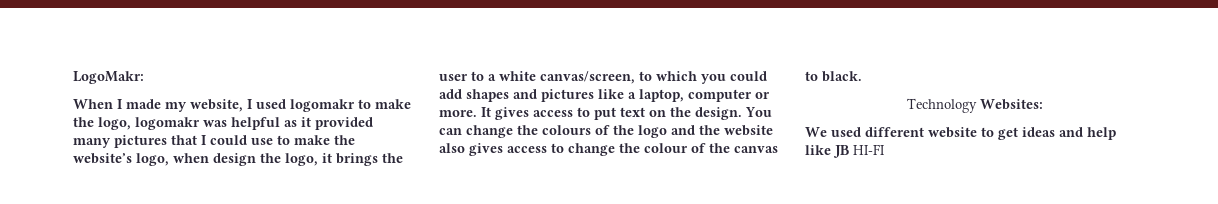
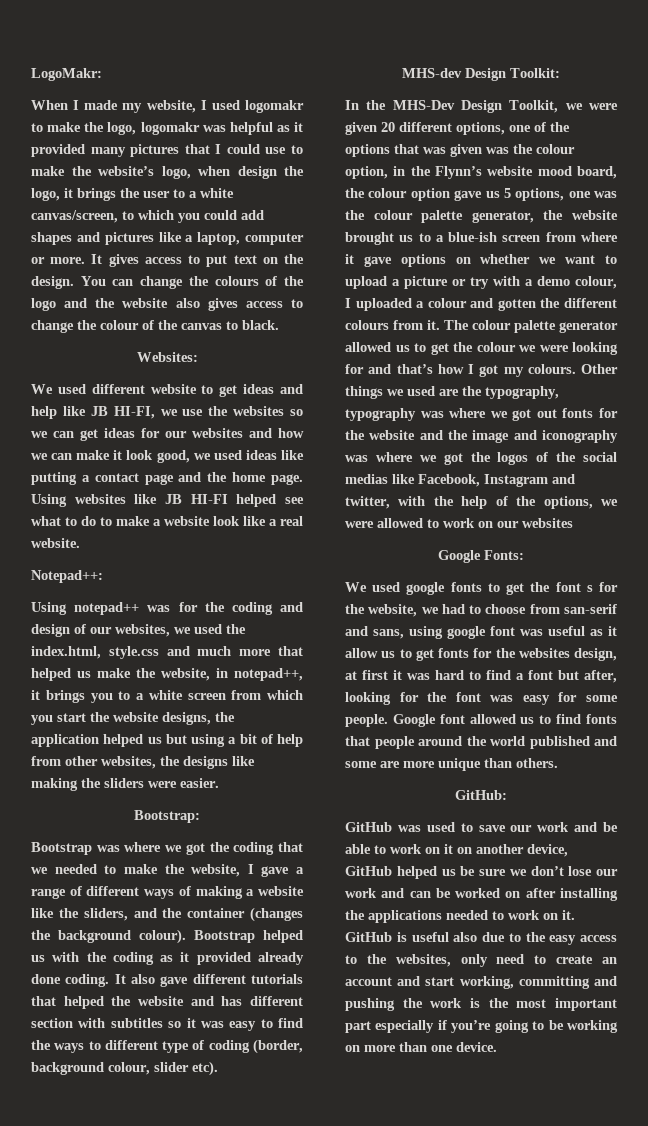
- Technology Websites:
+ Websites:
- We used different website to get ideas and help like JB HI-FI
+ We used different website to get ideas and help like JB HI-FI, we use the websites so we can get ideas for our websites and how we can make it look good, we used ideas like putting a contact page and the home page. Using websites like JB HI-FI helped see what to do to make a website look like a real website.
+ Notepad++:
+ Using notepad++ was for the coding and design of our websites, we used the index.html, style.css and much more that helped us make the website, in notepad++, it brings you to a white screen from which you start the website designs, the application helped us but using a bit of help from other websites, the designs like making the sliders were easier.
+ Bootstrap:
+ Bootstrap was where we got the coding that we needed to make the website, I gave a range of different ways of making a website like the sliders, and the container (changes the background colour). Bootstrap helped us with the coding as it provided already done coding. It also gave different tutorials that helped the website and has different section with subtitles so it was easy to find the ways to different type of coding (border, background colour, slider etc).
+ MHS-dev Design Toolkit:
+ In the MHS-Dev Design Toolkit, we were given 20 different options, one of the options that was given was the colour option, in the Flynn’s website mood board, the colour option gave us 5 options, one was the colour palette generator, the website brought us to a blue-ish screen from where it gave options on whether we want to upload a picture or try with a demo colour, I uploaded a colour and gotten the different colours from it. The colour palette generator allowed us to get the colour we were looking for and that’s how I got my colours. Other things we used are the typography, typography was where we got out fonts for the website and the image and iconography was where we got the logos of the social medias like Facebook, Instagram and twitter, with the help of the options, we were allowed to work on our websites
+ Google Fonts:
+ We used google fonts to get the font s for the website, we had to choose from san-serif and sans, using google font was useful as it allow us to get fonts for the websites design, at first it was hard to find a font but after, looking for the font was easy for some people. Google font allowed us to find fonts that people around the world published and some are more unique than others.
+ GitHub:
+ GitHub was used to save our work and be able to work on it on another device, GitHub helped us be sure we don’t lose our work and can be worked on after installing the applications needed to work on it. GitHub is useful also due to the easy access to the websites, only need to create an account and start working, committing and pushing the work is the most important part especially if you’re going to be working on more than one device.

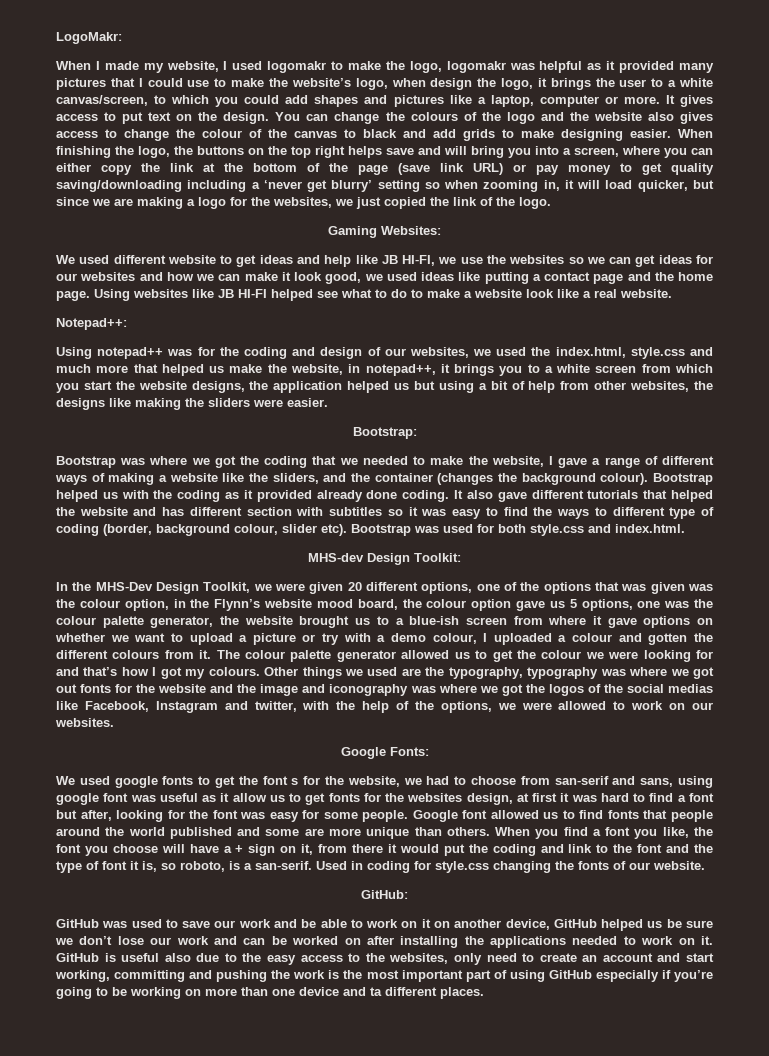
- You can change the colours of the logo and the website also gives access to change the colour of the canvas to black.
- Websites:
+ You can change the colours of the logo and the website also gives access to change the colour of the canvas to black and add grids to make designing easier. When finishing the logo, the buttons on the top right helps save and will bring you into a screen, where you can either copy the link at the bottom of the page (save link URL) or pay money to get quality saving/downloading including a ‘never get blurry’ setting so when zooming in, it will load quicker, but since we are making a logo for the websites, we just copied the link of the logo.
+ Gaming Websites:
+ Bootstrap was used for both style.css and index.html.
- Other things we used are the typography, typography was where we got out fonts for the website and the image and iconography was where we got the logos of the social medias like Facebook, Instagram and twitter, with the help of the options, we were allowed to work on our websites
+ Other things we used are the typography, typography was where we got out fonts for the website and the image and iconography was where we got the logos of the social medias like Facebook, Instagram and twitter, with the help of the options, we were allowed to work on our websites.
+ When you find a font you like, the font you choose will have a + sign on it, from there it would put the coding and link to the font and the type of font it is, so roboto, is a san-serif. Used in coding for style.css changing the fonts of our website.
- GitHub is useful also due to the easy access to the websites, only need to create an account and start working, committing and pushing the work is the most important part especially if you’re going to be working on more than one device.
+ GitHub is useful also due to the easy access to the websites, only need to create an account and start working, committing and pushing the work is the most important part of using GitHub especially if you’re going to be working on more than one device and ta different places.

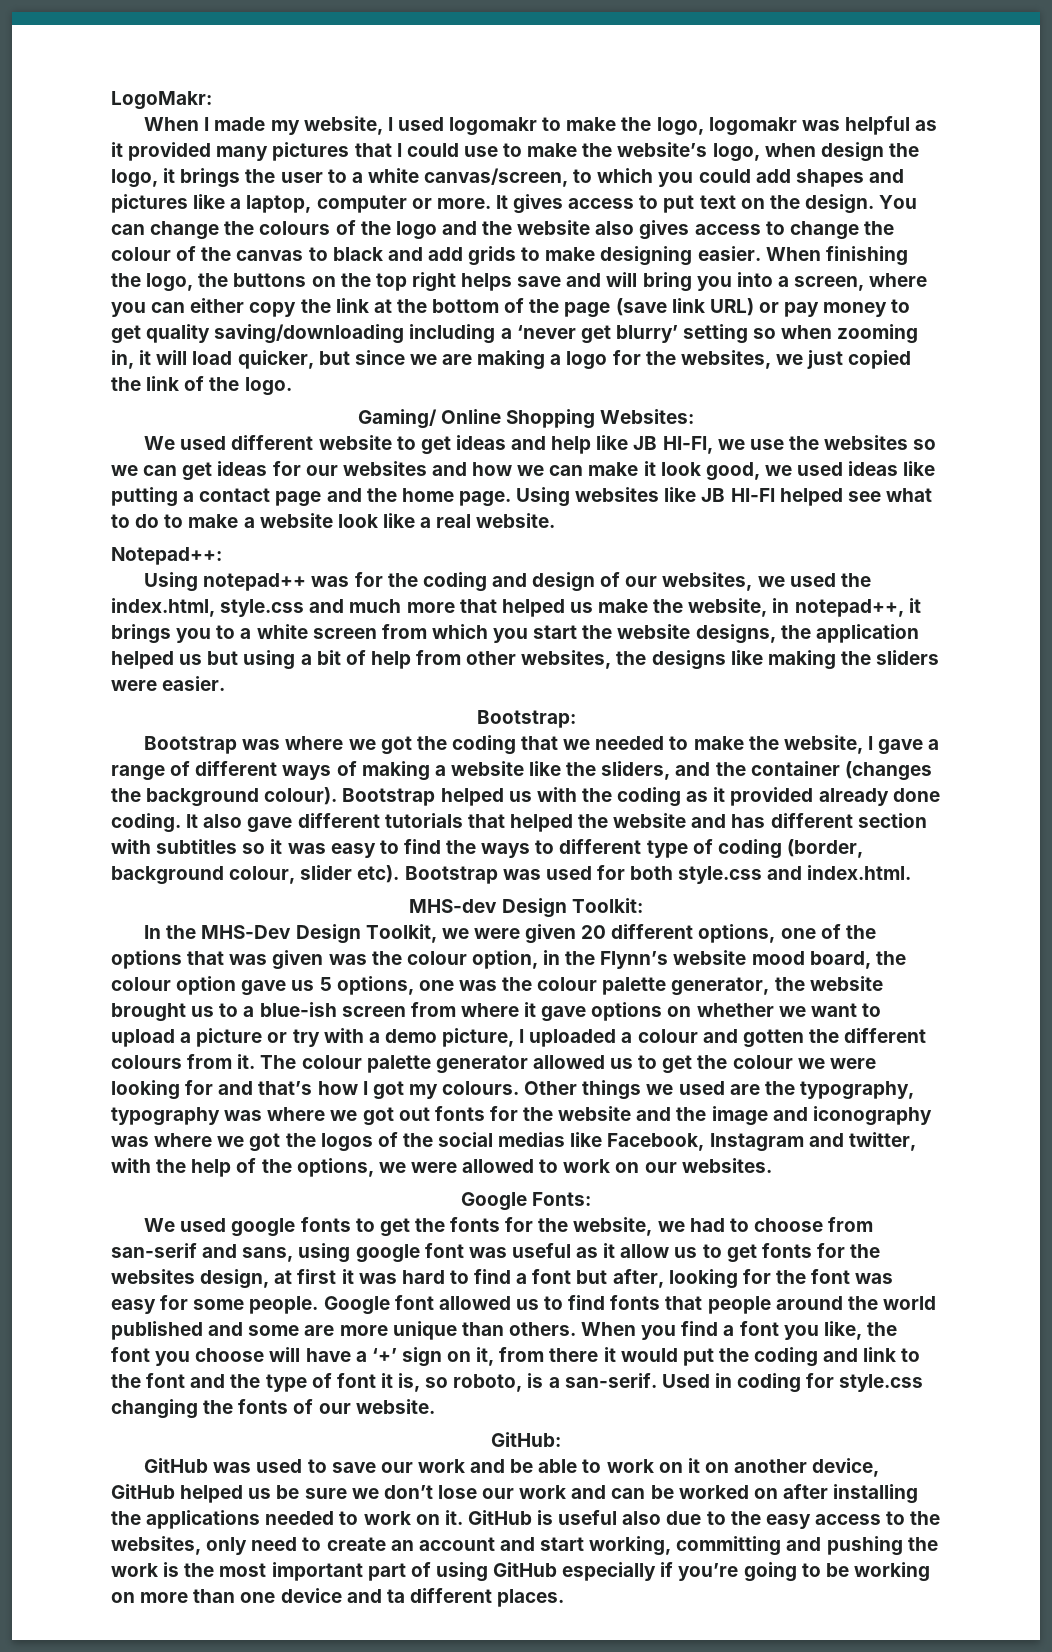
- Gaming Websites:
+ Gaming/ Online Shopping Websites:
- In the MHS-Dev Design Toolkit, we were given 20 different options, one of the options that was given was the colour option, in the Flynn’s website mood board, the colour option gave us 5 options, one was the colour palette generator, the website brought us to a blue-ish screen from where it gave options on whether we want to upload a picture or try with a demo colour, I uploaded a colour and gotten the different colours from it.
+ In the MHS-Dev Design Toolkit, we were given 20 different options, one of the options that was given was the colour option, in the Flynn’s website mood board, the colour option gave us 5 options, one was the colour palette generator, the website brought us to a blue-ish screen from where it gave options on whether we want to upload a picture or try with a demo picture, I uploaded a colour and gotten the different colours from it.
- We used google fonts to get the font s for the website, we had to choose from san-serif and sans, using google font was useful as it allow us to get fonts for the websites design, at first it was hard to find a font but after, looking for the font was easy for some people.
+ We used google fonts to get the fonts for the website, we had to choose from san-serif and sans, using google font was useful as it allow us to get fonts for the websites design, at first it was hard to find a font but after, looking for the font was easy for some people.
- When you find a font you like, the font you choose will have a + sign on it, from there it would put the coding and link to the font and the type of font it is, so roboto, is a san-serif.
+ When you find a font you like, the font you choose will have a ‘+’ sign on it, from there it would put the coding and link to the font and the type of font it is, so roboto, is a san-serif.

